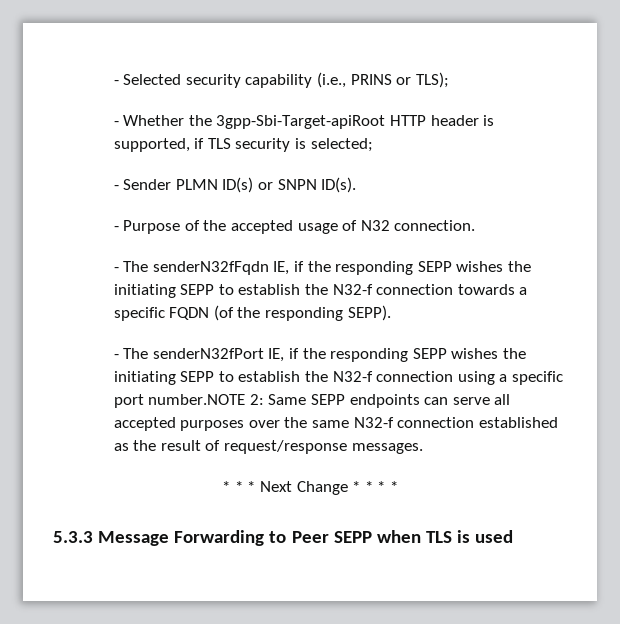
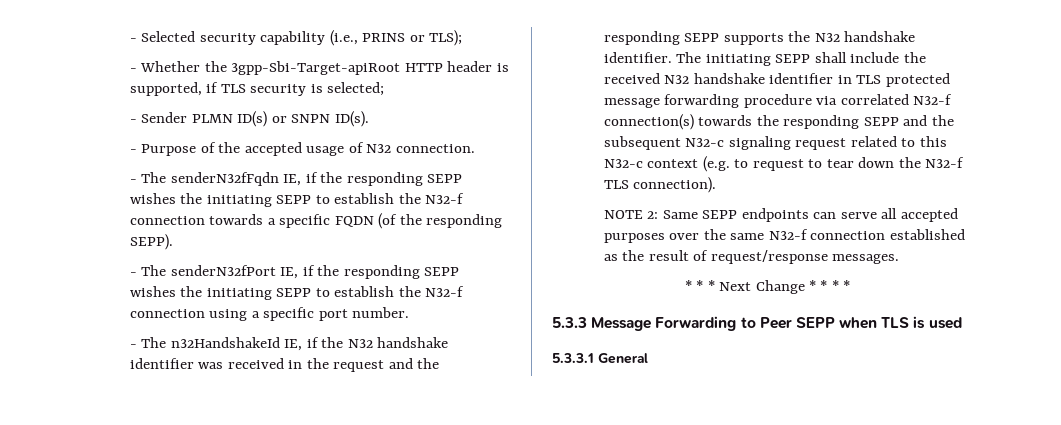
- - The senderN32fPort IE, if the responding SEPP wishes the initiating SEPP to establish the N32-f connection using a specific port number.NOTE 2: Same SEPP endpoints can serve all accepted purposes over the same N32-f connection established as the result of request/response messages.
+ - The senderN32fPort IE, if the responding SEPP wishes the initiating SEPP to establish the N32-f connection using a specific port number.
+ - The n32HandshakeId IE, if the N32 handshake identifier was received in the request and the responding SEPP supports the N32 handshake identifier. The initiating SEPP shall include the received N32 handshake identifier in TLS protected message forwarding procedure via correlated N32-f connection(s) towards the responding SEPP and the subsequent N32-c signaling request related to this N32-c context (e.g. to request to tear down the N32-f TLS connection).
+ NOTE 2: Same SEPP endpoints can serve all accepted purposes over the same N32-f connection established as the result of request/response messages.
+ 5.3.3.1 General

